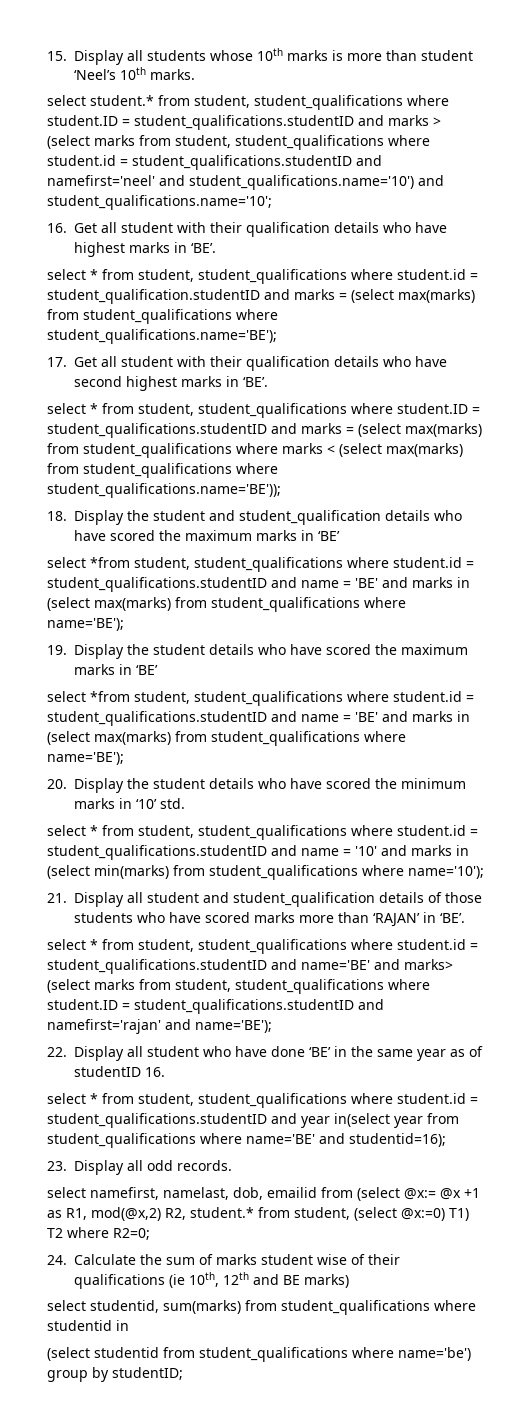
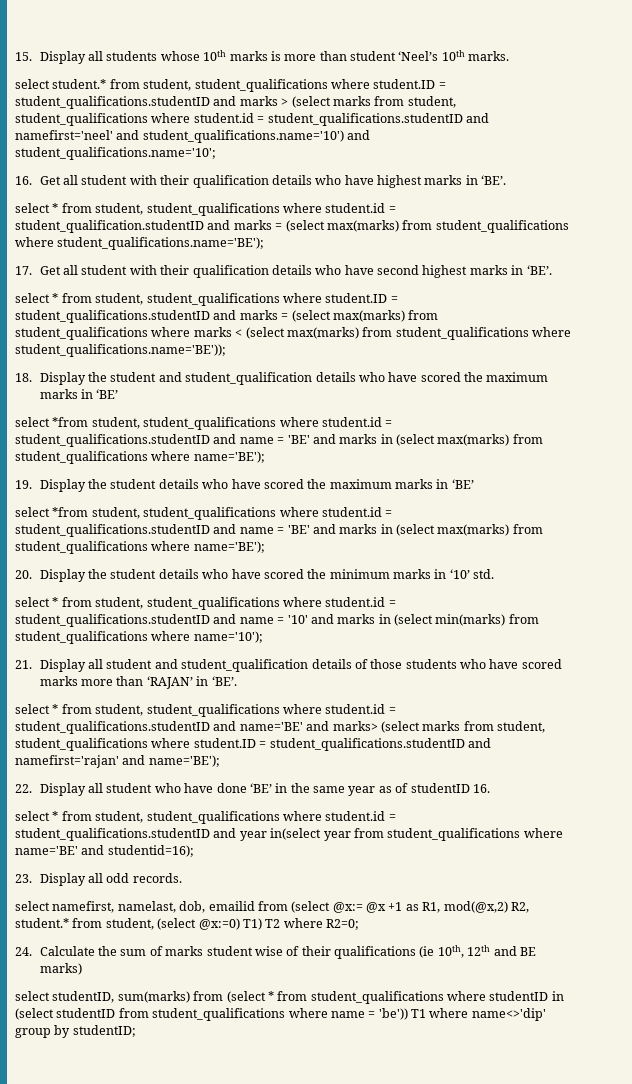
- select studentid, sum(marks) from student_qualifications where studentid in
- (select studentid from student_qualifications where name='be') group by studentID;
+ select studentID, sum(marks) from (select * from student_qualifications where studentID in (select studentID from student_qualifications where name = 'be')) T1 where name<>'dip' group by studentID;

